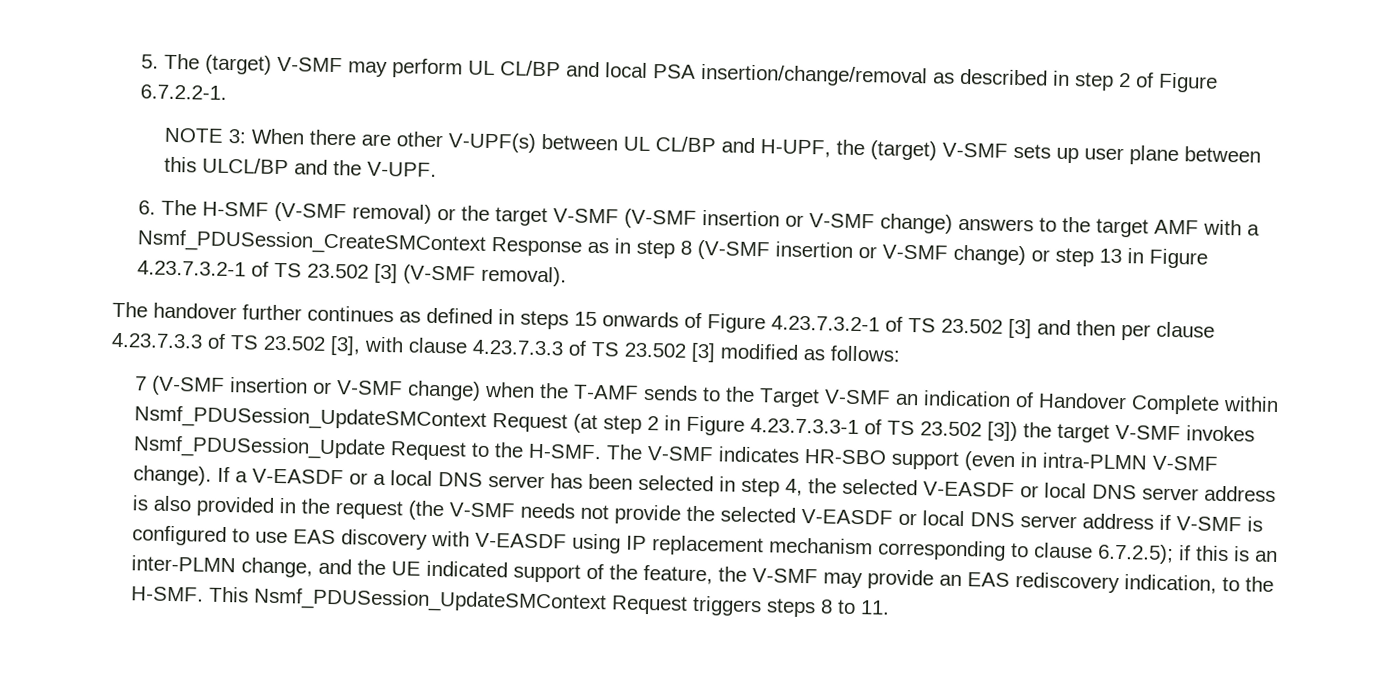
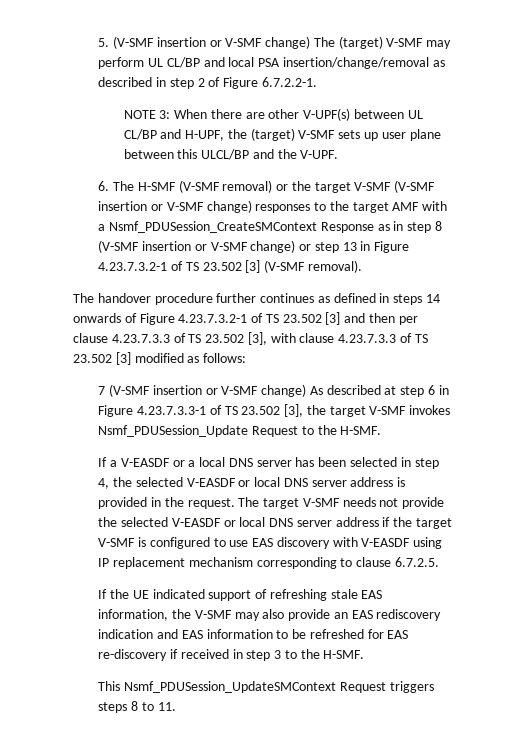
- 5. The (target) V-SMF may perform UL CL/BP and local PSA insertion/change/removal as described in step 2 of Figure 6.7.2.2-1.
+ 5. (V-SMF insertion or V-SMF change) The (target) V-SMF may perform UL CL/BP and local PSA insertion/change/removal as described in step 2 of Figure 6.7.2.2-1.
- 6. The H-SMF (V-SMF removal) or the target V-SMF (V-SMF insertion or V-SMF change) answers to the target AMF with a Nsmf_PDUSession_CreateSMContext Response as in step 8 (V-SMF insertion or V-SMF change) or step 13 in Figure 4.23.7.3.2-1 of TS 23.502 [3] (V-SMF removal).
+ 6. The H-SMF (V-SMF removal) or the target V-SMF (V-SMF insertion or V-SMF change) responses to the target AMF with a Nsmf_PDUSession_CreateSMContext Response as in step 8 (V-SMF insertion or V-SMF change) or step 13 in Figure 4.23.7.3.2-1 of TS 23.502 [3] (V-SMF removal).
- The handover further continues as defined in steps 15 onwards of Figure 4.23.7.3.2-1 of TS 23.502 [3] and then per clause 4.23.7.3.3 of TS 23.502 [3], with clause 4.23.7.3.3 of TS 23.502 [3] modified as follows:
+ The handover procedure further continues as defined in steps 14 onwards of Figure 4.23.7.3.2-1 of TS 23.502 [3] and then per clause 4.23.7.3.3 of TS 23.502 [3], with clause 4.23.7.3.3 of TS 23.502 [3] modified as follows:
- 7 (V-SMF insertion or V-SMF change) when the T-AMF sends to the Target V-SMF an indication of Handover Complete within Nsmf_PDUSession_UpdateSMContext Request (at step 2 in Figure 4.23.7.3.3-1 of TS 23.502 [3]) the target V-SMF invokes Nsmf_PDUSession_Update Request to the H-SMF. The V-SMF indicates HR-SBO support (even in intra-PLMN V-SMF change). If a V-EASDF or a local DNS server has been selected in step 4, the selected V-EASDF or local DNS server address is also provided in the request (the V-SMF needs not provide the selected V-EASDF or local DNS server address if V-SMF is configured to use EAS discovery with V-EASDF using IP replacement mechanism corresponding to clause 6.7.2.5); if this is an inter-PLMN change, and the UE indicated support of the feature, the V-SMF may provide an EAS rediscovery indication, to the H-SMF. This Nsmf_PDUSession_UpdateSMContext Request triggers steps 8 to 11.
+ 7 (V-SMF insertion or V-SMF change) As described at step 6 in Figure 4.23.7.3.3-1 of TS 23.502 [3], the target V-SMF invokes Nsmf_PDUSession_Update Request to the H-SMF.
+ If a V-EASDF or a local DNS server has been selected in step 4, the selected V-EASDF or local DNS server address is provided in the request. The target V-SMF needs not provide the selected V-EASDF or local DNS server address if the target V-SMF is configured to use EAS discovery with V-EASDF using IP replacement mechanism corresponding to clause 6.7.2.5.
+ If the UE indicated support of refreshing stale EAS information, the V-SMF may also provide an EAS rediscovery indication and EAS information to be refreshed for EAS re-discovery if received in step 3 to the H-SMF.
+ This Nsmf_PDUSession_UpdateSMContext Request triggers steps 8 to 11.

